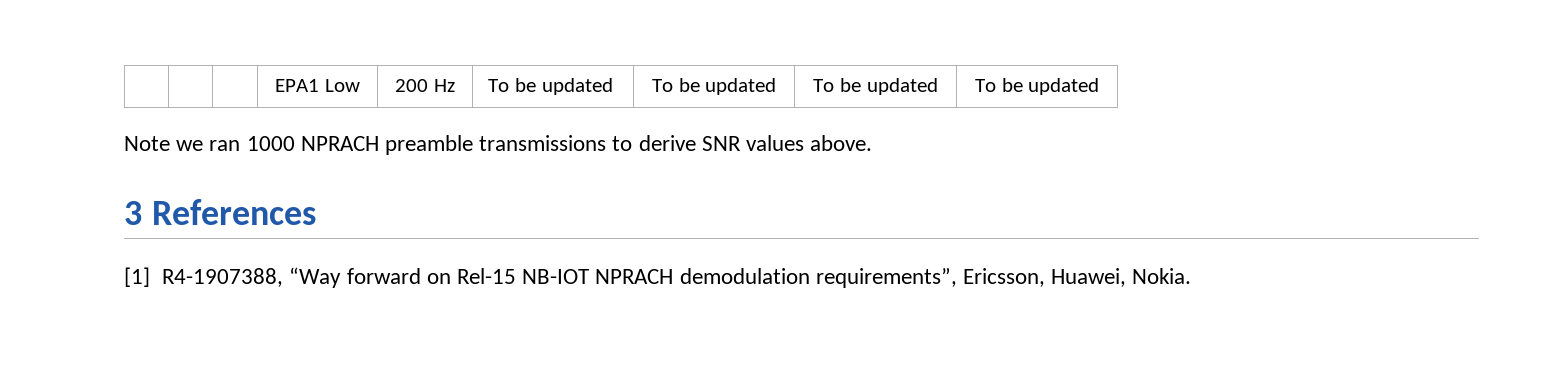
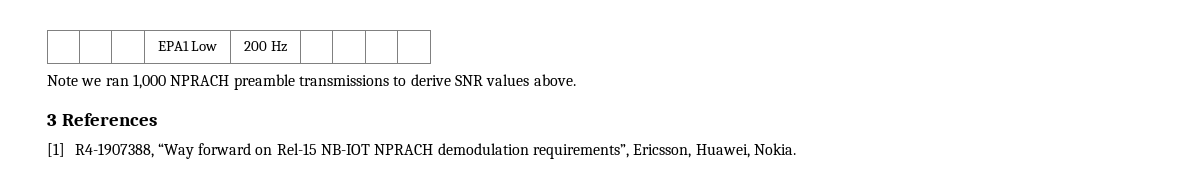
- | | | EPA1 Low | 200 Hz | To be updated | To be updated | To be updated | To be updated
+ | | | EPA1 Low | 200 Hz | | | |
- Note we ran 1000 NPRACH preamble transmissions to derive SNR values above.
+ Note we ran 1,000 NPRACH preamble transmissions to derive SNR values above.

